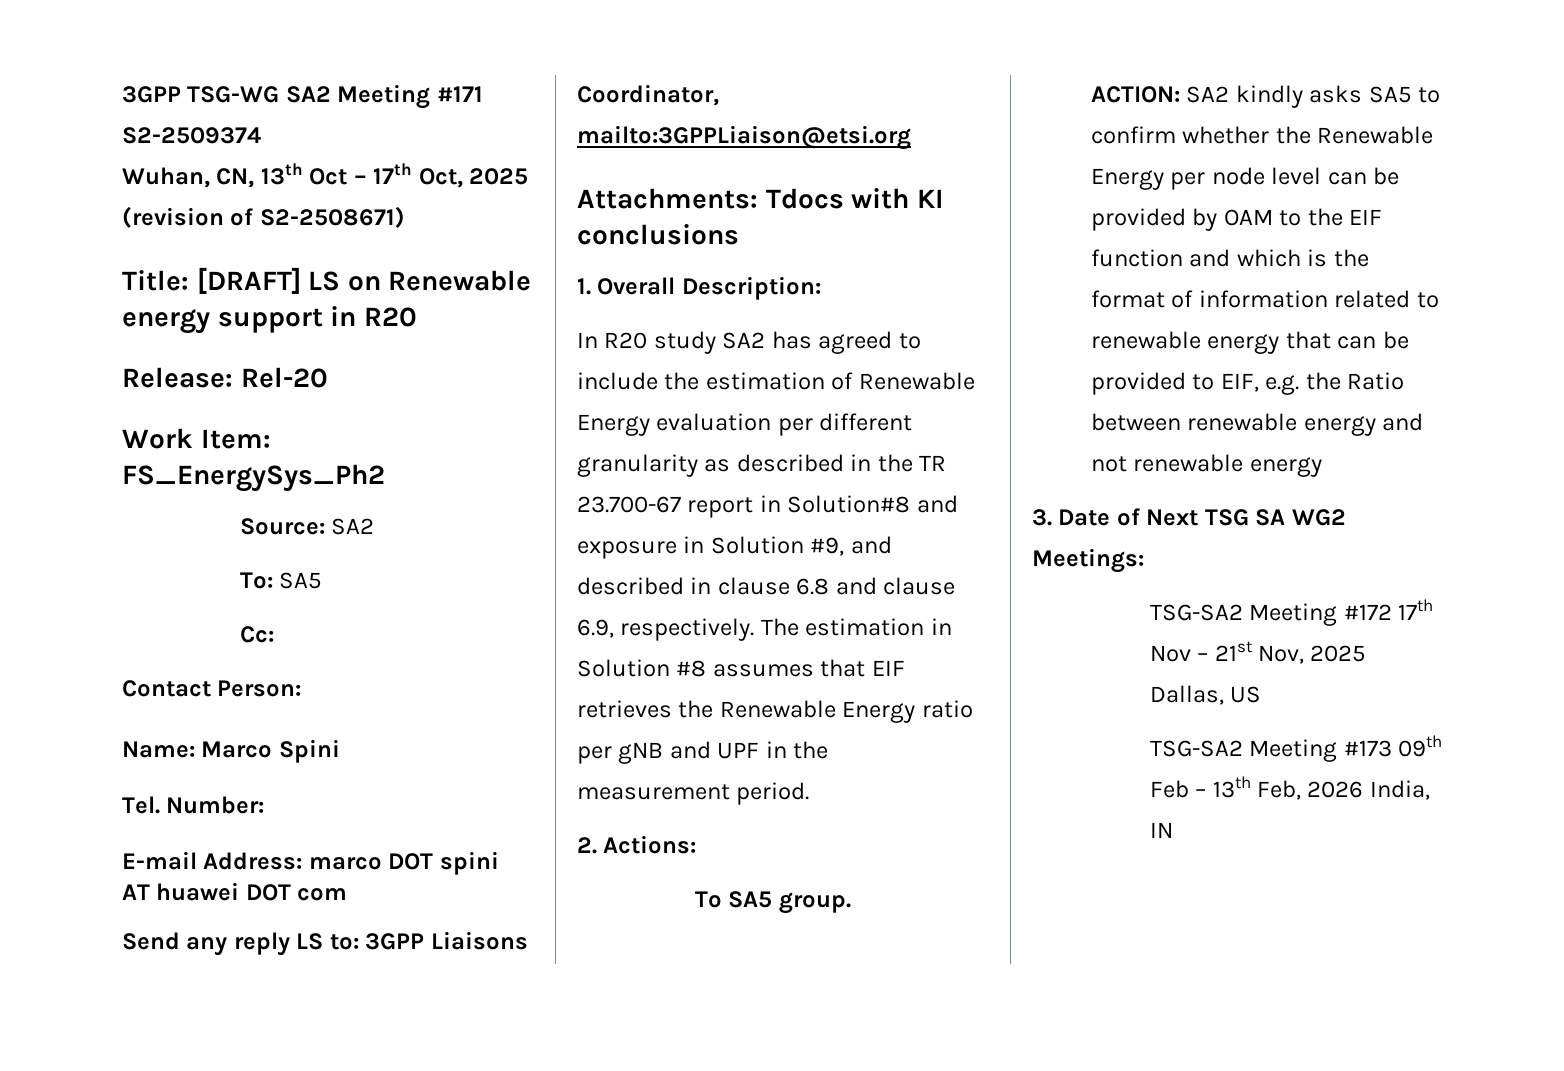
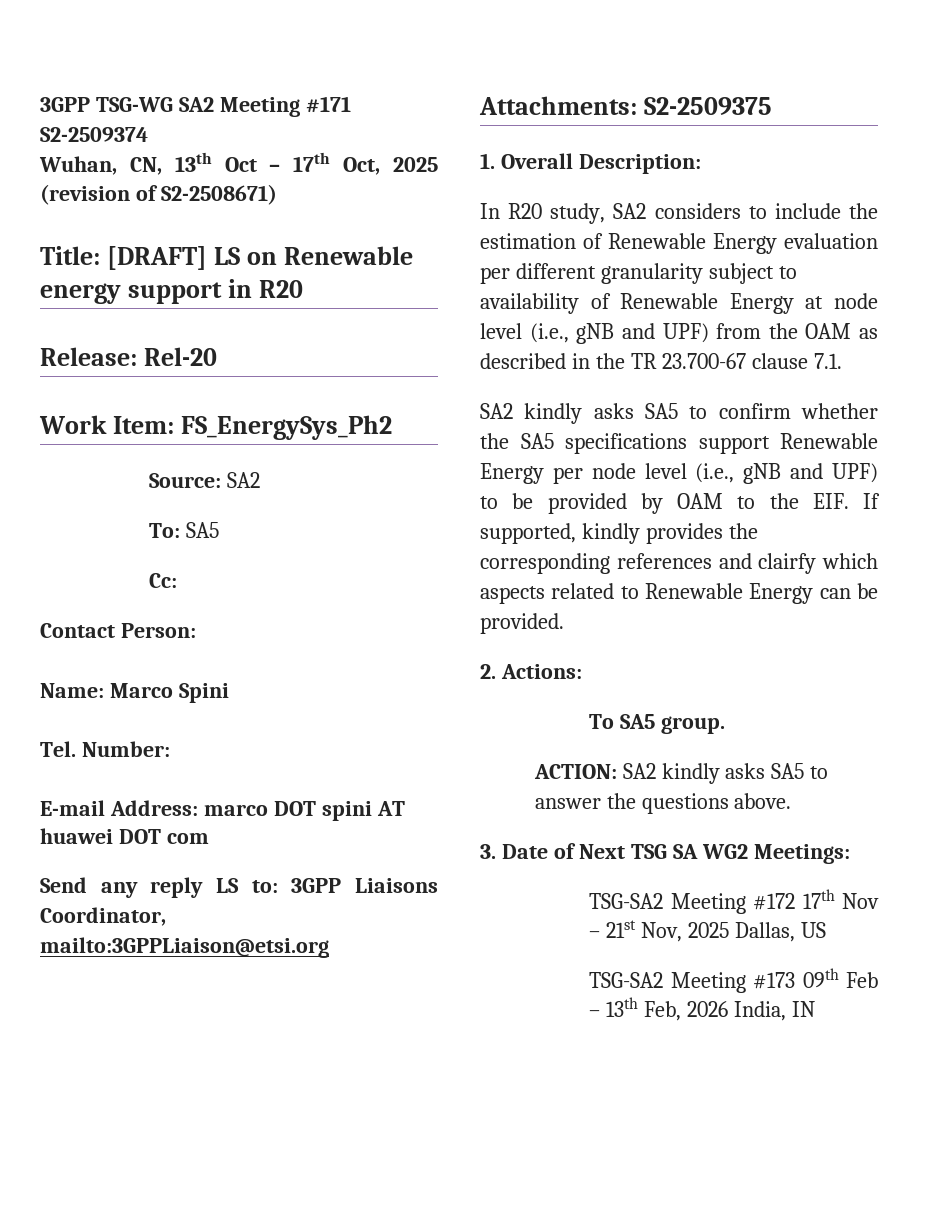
- Attachments: Tdocs with KI conclusions
+ Attachments: S2-2509375
- In R20 study SA2 has agreed to include the estimation of Renewable Energy evaluation per different granularity as described in the TR 23.700-67 report in Solution#8 and exposure in Solution #9, and described in clause 6.8 and clause 6.9, respectively. The estimation in Solution #8 assumes that EIF retrieves the Renewable Energy ratio per gNB and UPF in the measurement period.
+ In R20 study, SA2 considers to include the estimation of Renewable Energy evaluation per different granularity subject to availability of Renewable Energy at node level (i.e., gNB and UPF) from the OAM as described in the TR 23.700-67 clause 7.1.
+ SA2 kindly asks SA5 to confirm whether the SA5 specifications support Renewable Energy per node level (i.e., gNB and UPF) to be provided by OAM to the EIF. If supported, kindly provides the corresponding references and clairfy which aspects related to Renewable Energy can be provided.
- ACTION: SA2 kindly asks SA5 to confirm whether the Renewable Energy per node level can be provided by OAM to the EIF function and which is the format of information related to renewable energy that can be provided to EIF, e.g. the Ratio between renewable energy and not renewable energy
+ ACTION: SA2 kindly asks SA5 to answer the questions above.

